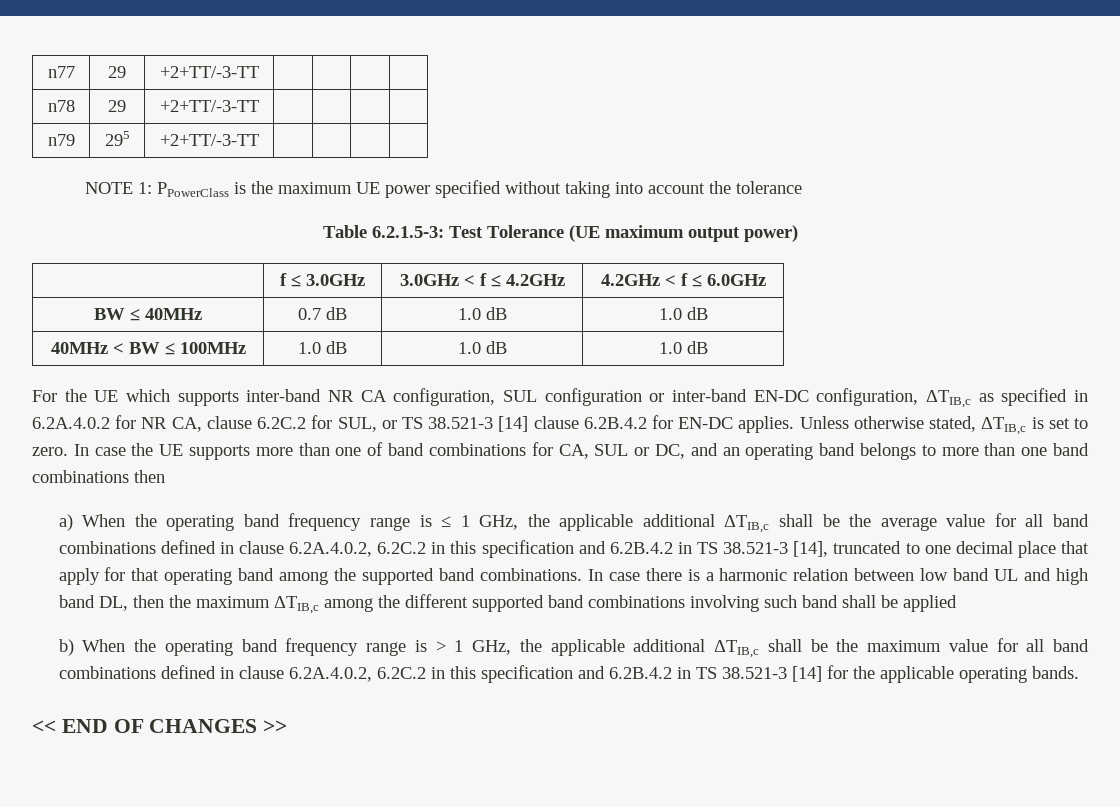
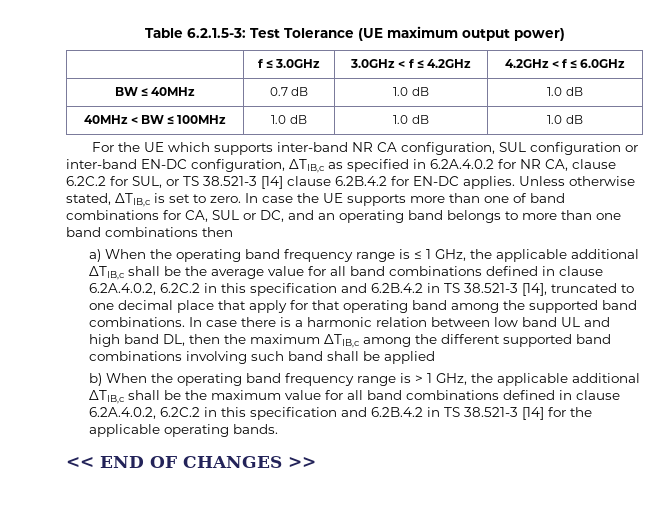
- n77 | 29 | +2+TT/-3-TT | | | |
- n78 | 29 | +2+TT/-3-TT | | | |
- n79 | 295 | +2+TT/-3-TT | | | |
- NOTE 1: PPowerClass is the maximum UE power specified without taking into account the tolerance

